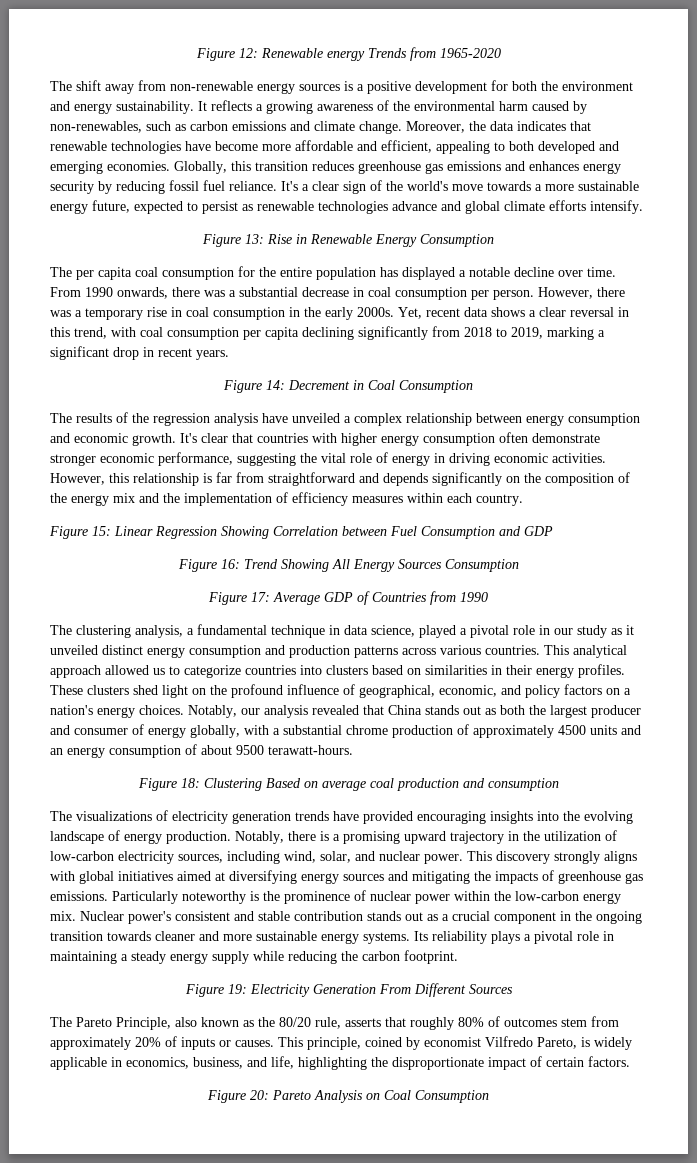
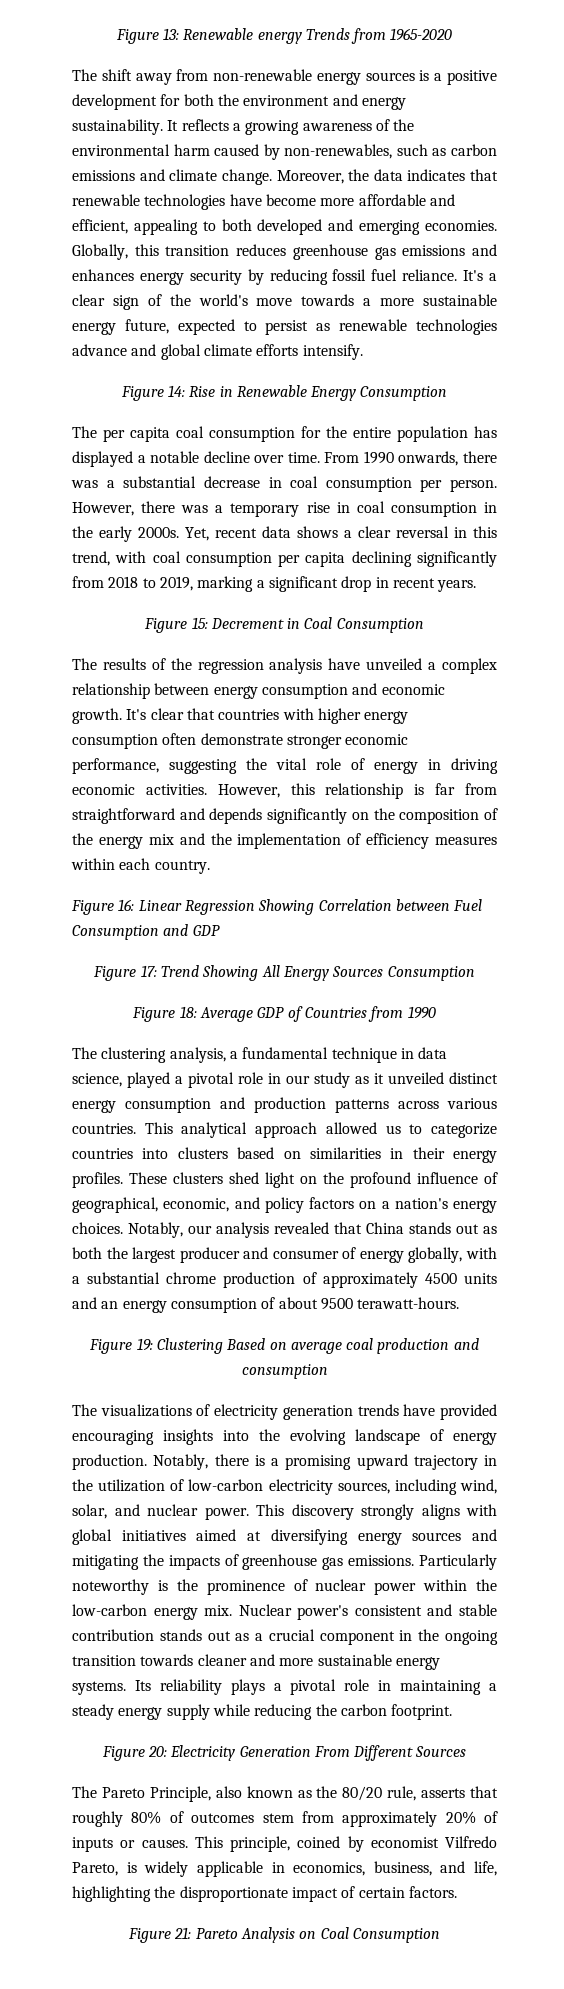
- Figure 12: Renewable energy Trends from 1965-2020
+ Figure 13: Renewable energy Trends from 1965-2020
- Figure 13: Rise in Renewable Energy Consumption
+ Figure 14: Rise in Renewable Energy Consumption
- Figure 14: Decrement in Coal Consumption
+ Figure 15: Decrement in Coal Consumption
- Figure 15: Linear Regression Showing Correlation between Fuel Consumption and GDP
+ Figure 16: Linear Regression Showing Correlation between Fuel Consumption and GDP
- Figure 16: Trend Showing All Energy Sources Consumption
+ Figure 17: Trend Showing All Energy Sources Consumption
- Figure 17: Average GDP of Countries from 1990
+ Figure 18: Average GDP of Countries from 1990
- Figure 18: Clustering Based on average coal production and consumption
+ Figure 19: Clustering Based on average coal production and consumption
- Figure 19: Electricity Generation From Different Sources
+ Figure 20: Electricity Generation From Different Sources
- Figure 20: Pareto Analysis on Coal Consumption
+ Figure 21: Pareto Analysis on Coal Consumption

